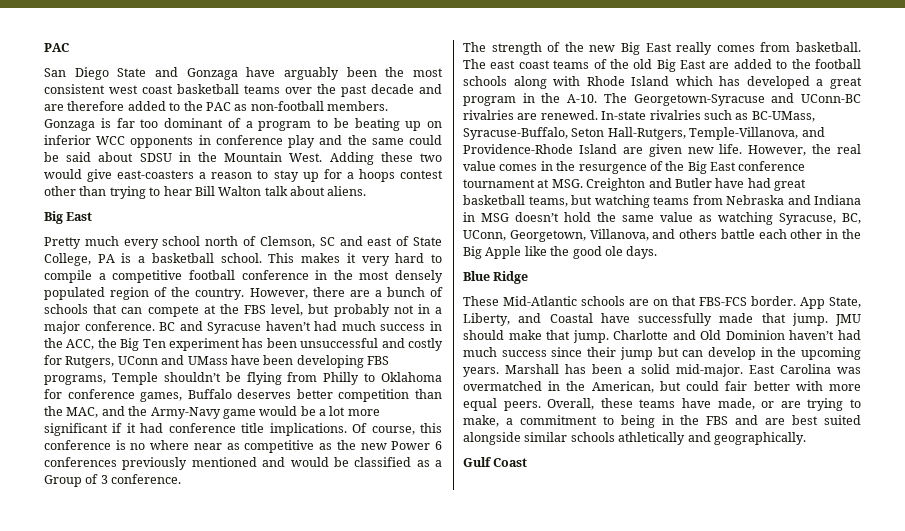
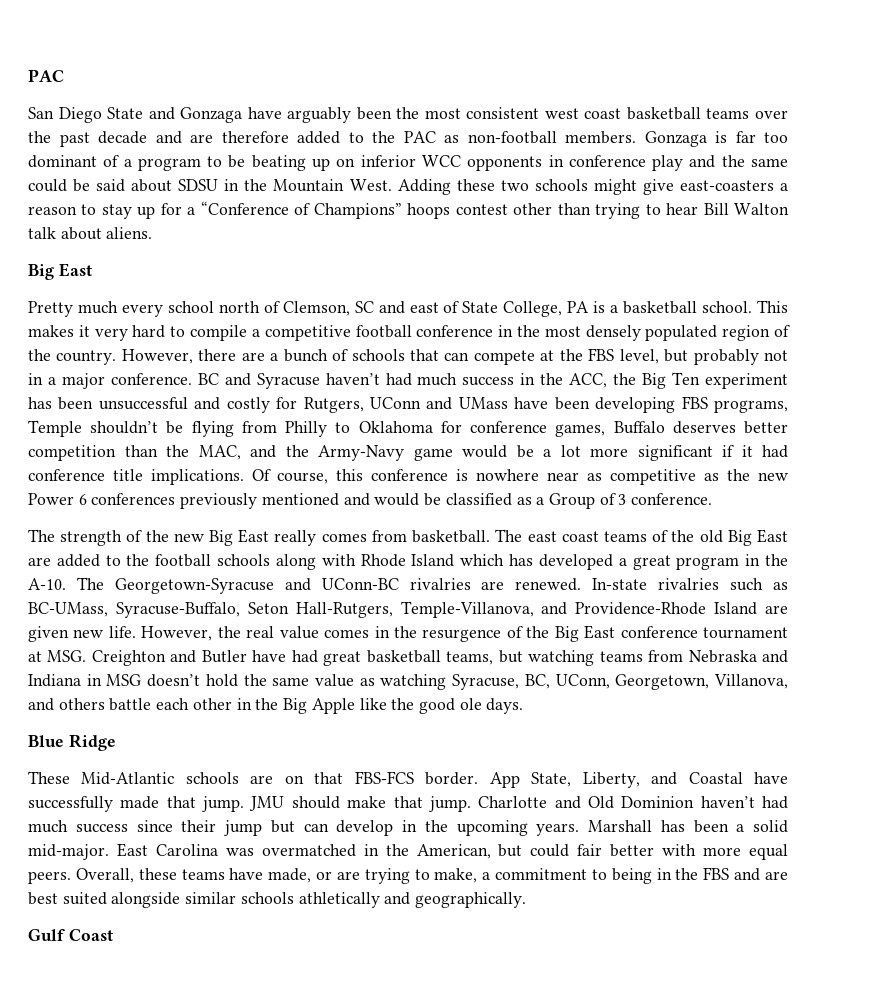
- Adding these two would give east-coasters a reason to stay up for a hoops contest other than trying to hear Bill Walton talk about aliens.
+ Adding these two schools might give east-coasters a reason to stay up for a “Conference of Champions” hoops contest other than trying to hear Bill Walton talk about aliens.
- Of course, this conference is no where near as competitive as the new Power 6 conferences previously mentioned and would be classified as a Group of 3 conference.
+ Of course, this conference is nowhere near as competitive as the new Power 6 conferences previously mentioned and would be classified as a Group of 3 conference.

